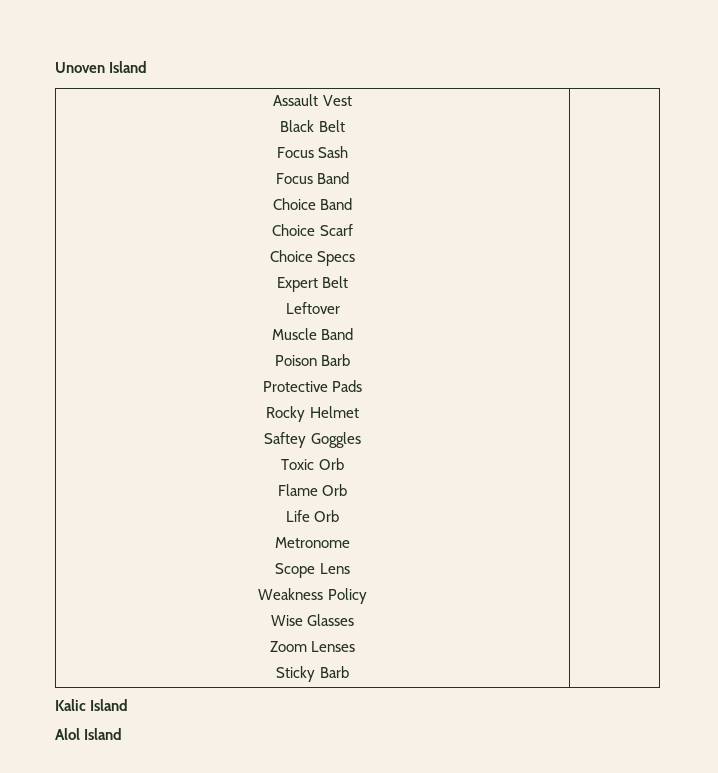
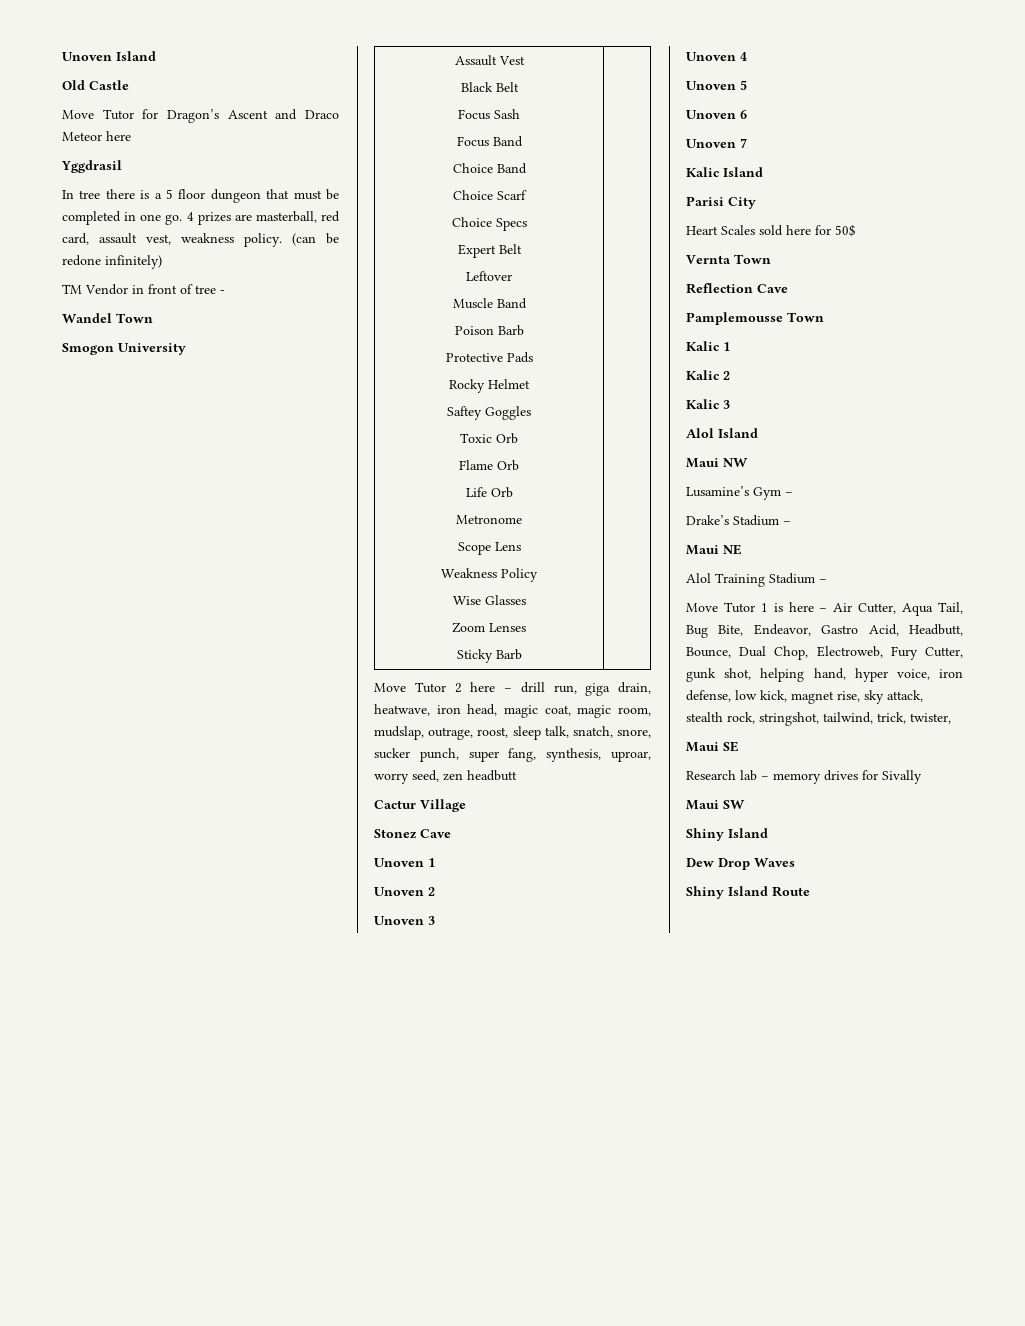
+ Old Castle
+ Move Tutor for Dragon’s Ascent and Draco Meteor here
+ Yggdrasil
+ In tree there is a 5 floor dungeon that must be completed in one go. 4 prizes are masterball, red card, assault vest, weakness policy. (can be redone infinitely)
+ TM Vendor in front of tree -
+ Wandel Town
+ Smogon University
+ Move Tutor 2 here – drill run, giga drain, heatwave, iron head, magic coat, magic room, mudslap, outrage, roost, sleep talk, snatch, snore, sucker punch, super fang, synthesis, uproar, worry seed, zen headbutt
+ Cactur Village
+ Stonez Cave
+ Unoven 1
+ Unoven 2
+ Unoven 3
+ Unoven 4
+ Unoven 5
+ Unoven 6
+ Unoven 7
  Kalic Island
+ Parisi City
+ Heart Scales sold here for 50$
+ Vernta Town
+ Reflection Cave
+ Pamplemousse Town
+ Kalic 1
+ Kalic 2
+ Kalic 3
  Alol Island
+ Maui NW
+ Lusamine’s Gym –
+ Drake’s Stadium –
+ Maui NE
+ Alol Training Stadium –
+ Move Tutor 1 is here – Air Cutter, Aqua Tail, Bug Bite, Endeavor, Gastro Acid, Headbutt, Bounce, Dual Chop, Electroweb, Fury Cutter, gunk shot, helping hand, hyper voice, iron defense, low kick, magnet rise, sky attack, stealth rock, stringshot, tailwind, trick, twister,
+ Maui SE
+ Research lab – memory drives for Sivally
+ Maui SW
+ Shiny Island
+ Dew Drop Waves
+ Shiny Island Route

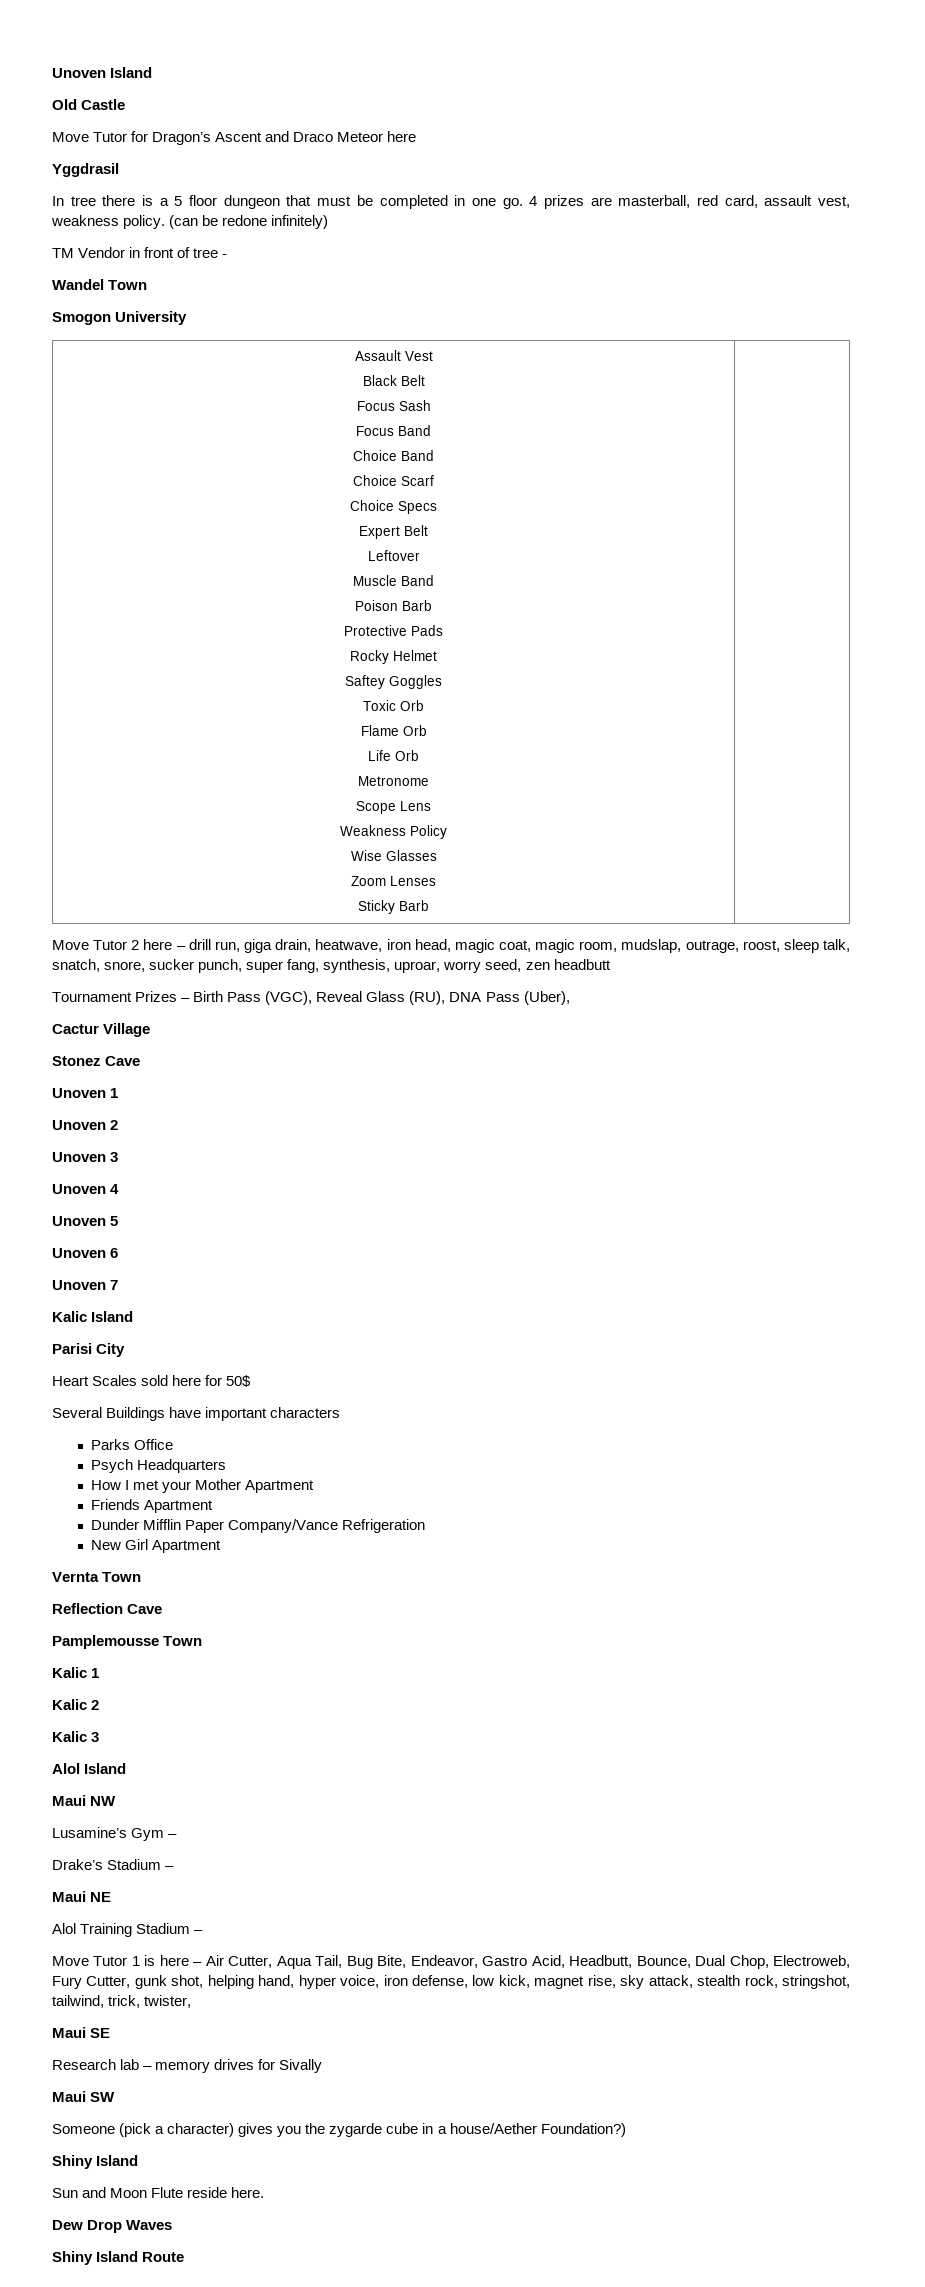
+ Tournament Prizes – Birth Pass (VGC), Reveal Glass (RU), DNA Pass (Uber),
+ Several Buildings have important characters
+ Parks Office
+ Psych Headquarters
+ How I met your Mother Apartment
+ Friends Apartment
+ Dunder Mifflin Paper Company/Vance Refrigeration
+ New Girl Apartment
  Maui SW
+ Someone (pick a character) gives you the zygarde cube in a house/Aether Foundation?)
  Shiny Island
+ Sun and Moon Flute reside here.

